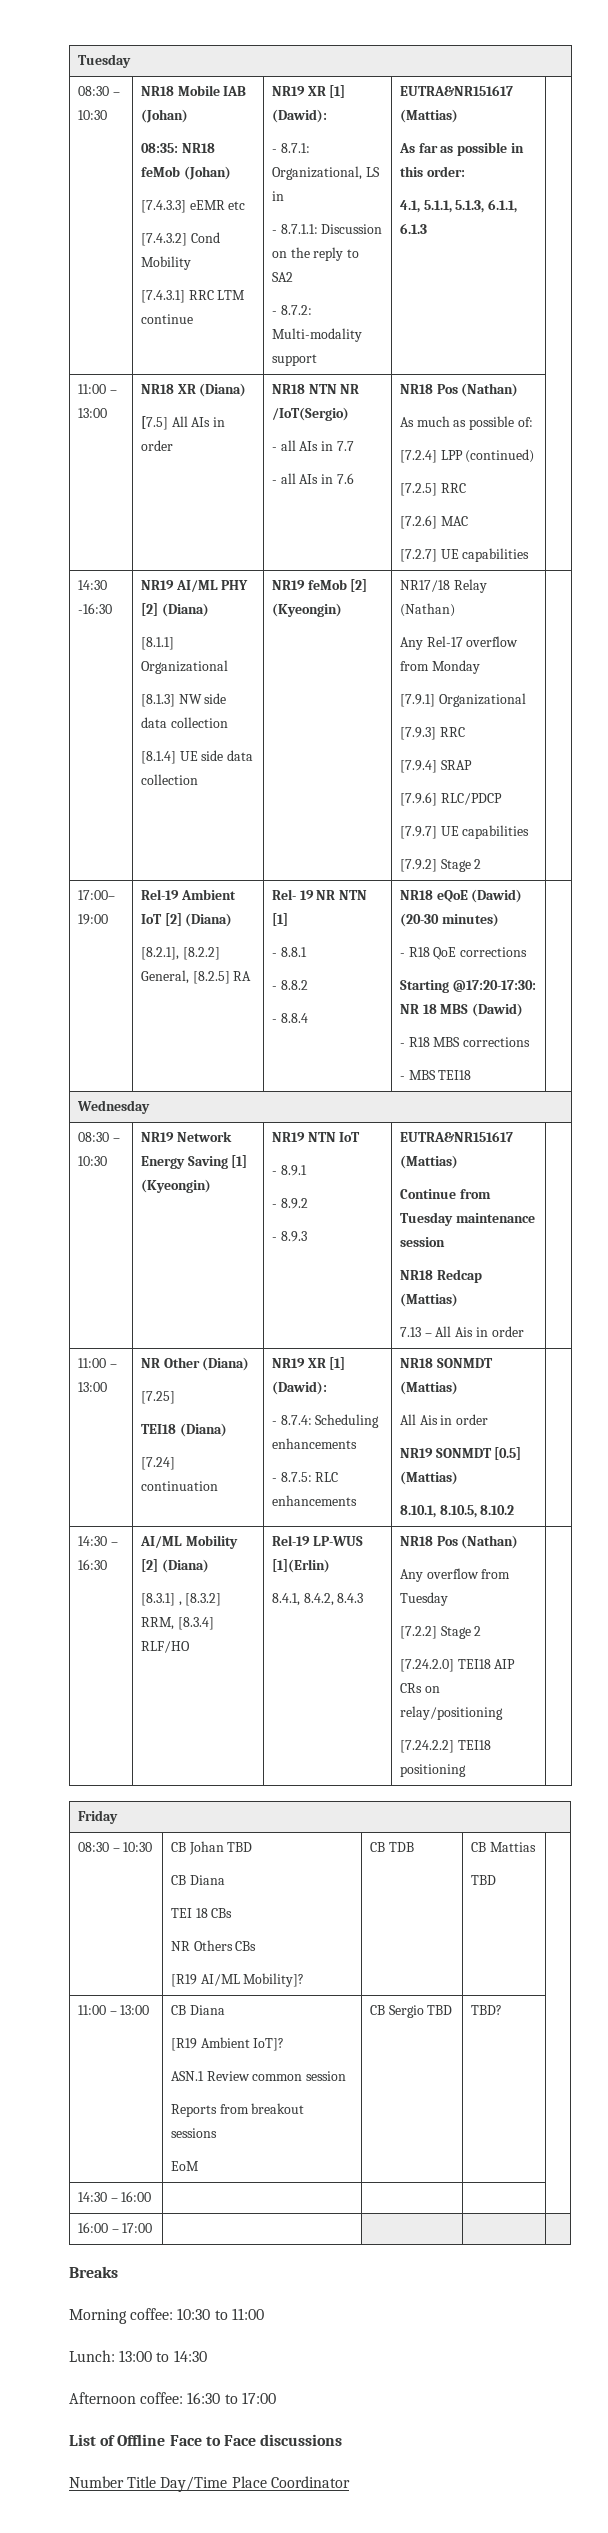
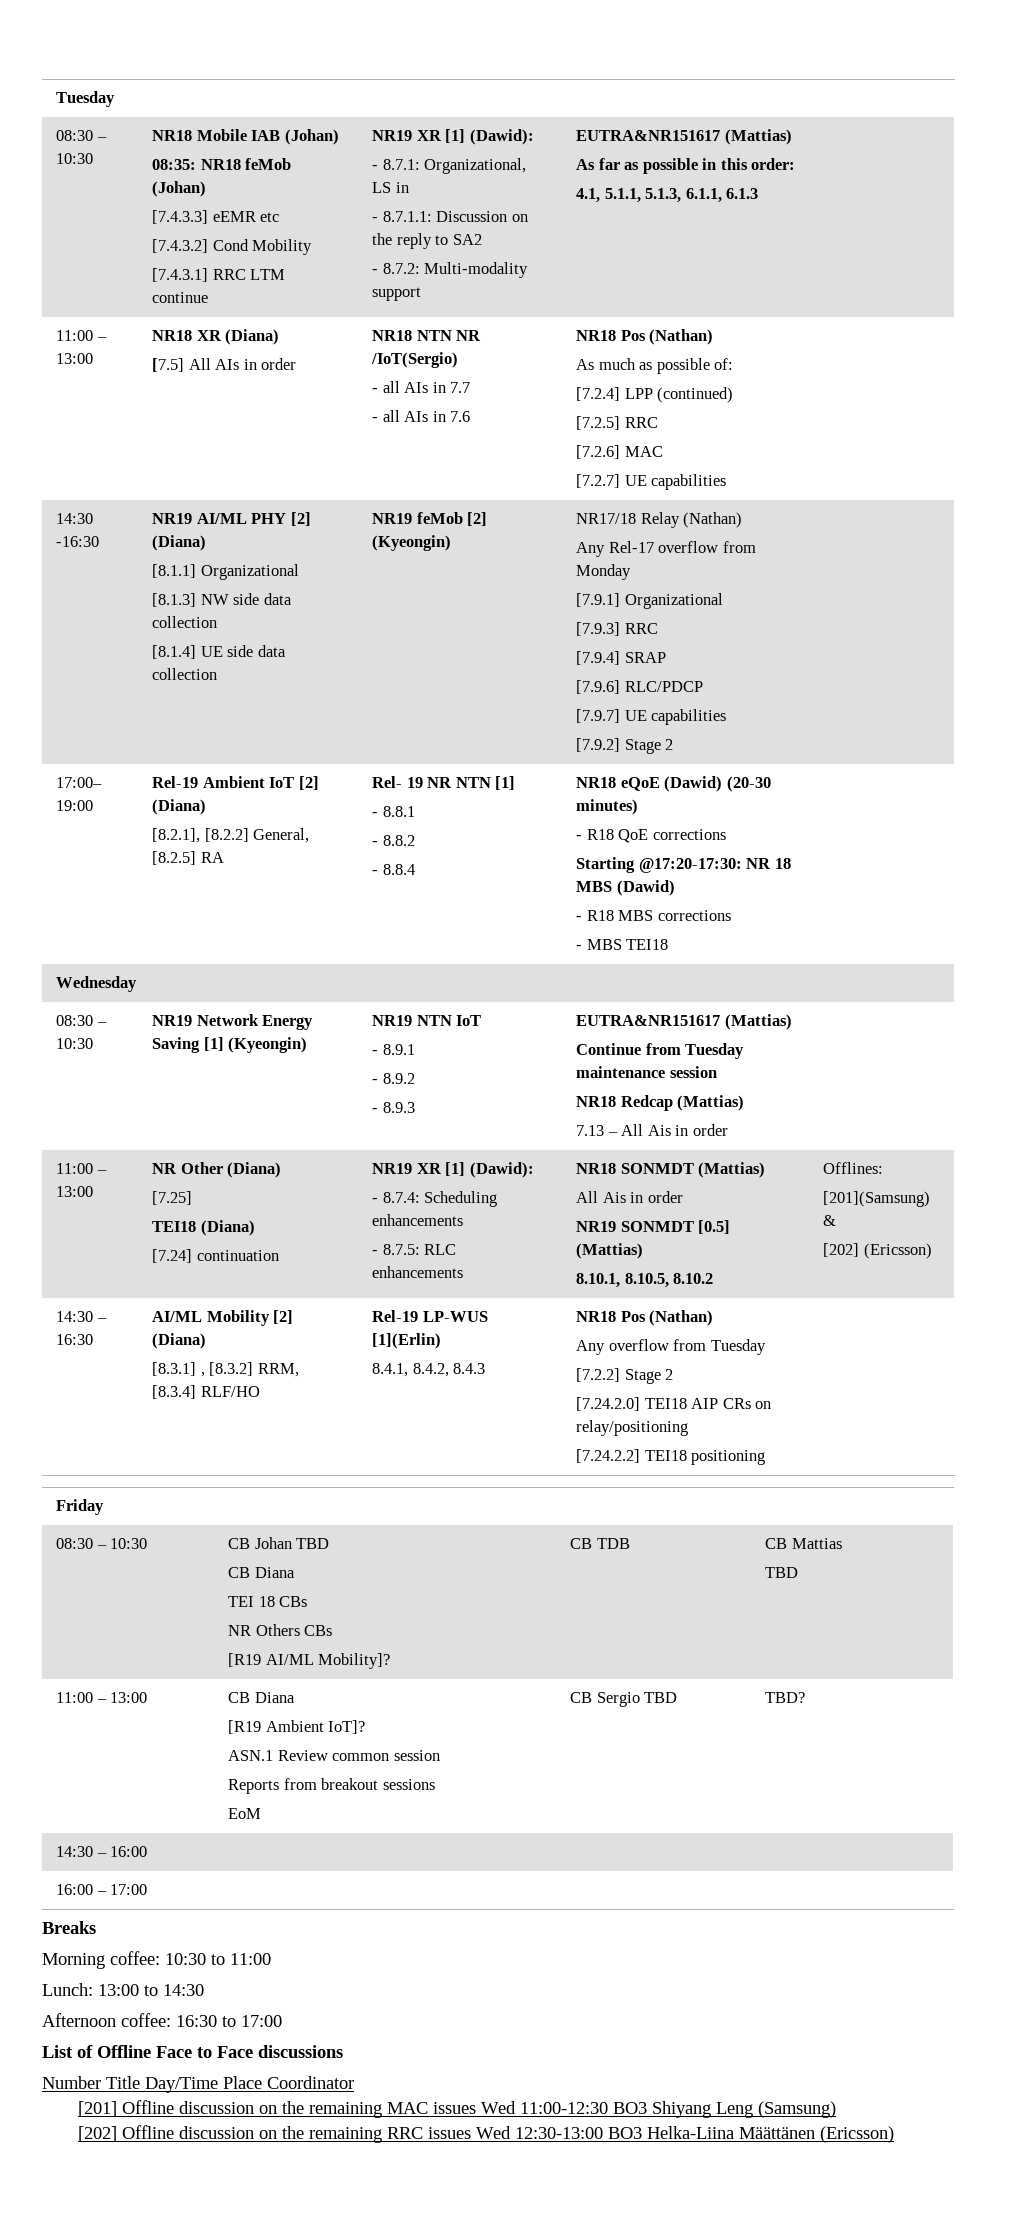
+ Offlines:
+ [201](Samsung) &
+ [202] (Ericsson)
+ [201] Offline discussion on the remaining MAC issues Wed 11:00-12:30 BO3 Shiyang Leng (Samsung)
+ [202] Offline discussion on the remaining RRC issues Wed 12:30-13:00 BO3 Helka-Liina Määttänen (Ericsson)

